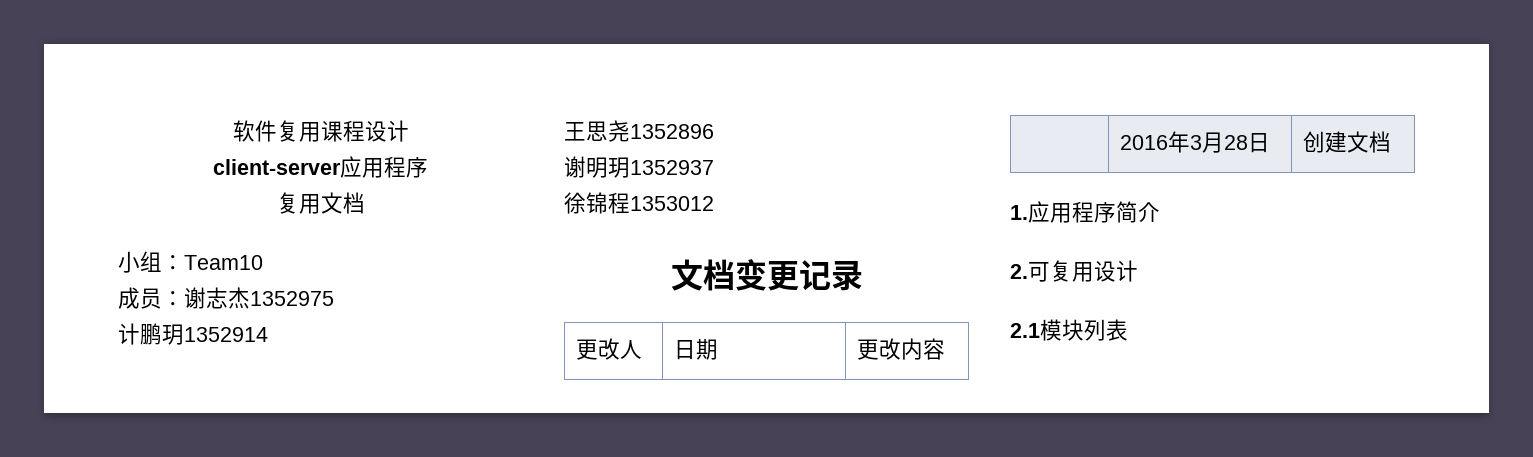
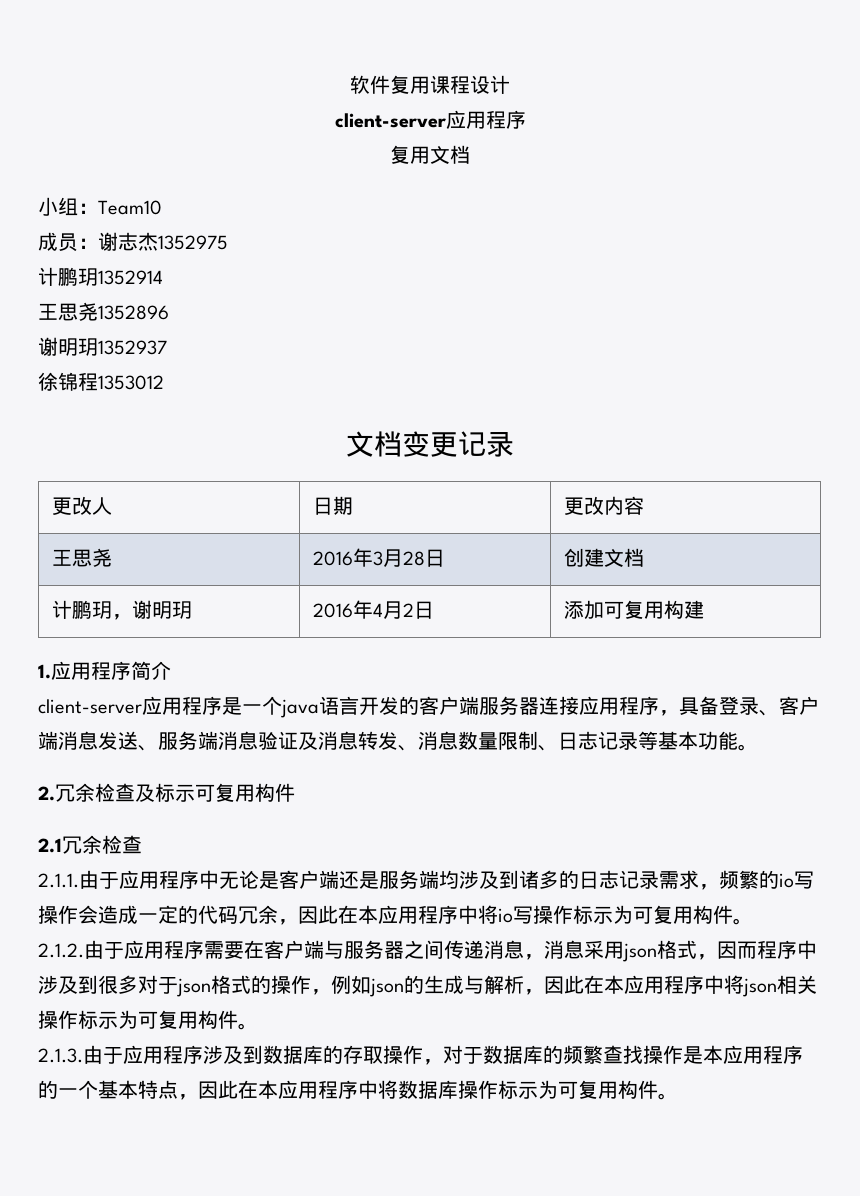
- | 2016年3月28日 | 创建文档
+ 王思尧 | 2016年3月28日 | 创建文档
+ 计鹏玥，谢明玥 | 2016年4月2日 | 添加可复用构建
  1.应用程序简介
- 2.可复用设计
- 2.1模块列表
+ client-server应用程序是一个java语言开发的客户端服务器连接应用程序，具备登录、客户端消息发送、服务端消息验证及消息转发、消息数量限制、日志记录等基本功能。
+ 2.冗余检查及标示可复用构件
+ 2.1冗余检查
+ 2.1.1.由于应用程序中无论是客户端还是服务端均涉及到诸多的日志记录需求，频繁的io写操作会造成一定的代码冗余，因此在本应用程序中将io写操作标示为可复用构件。
+ 2.1.2.由于应用程序需要在客户端与服务器之间传递消息，消息采用json格式，因而程序中涉及到很多对于json格式的操作，例如json的生成与解析，因此在本应用程序中将json相关操作标示为可复用构件。
+ 2.1.3.由于应用程序涉及到数据库的存取操作，对于数据库的频繁查找操作是本应用程序的一个基本特点，因此在本应用程序中将数据库操作标示为可复用构件。

